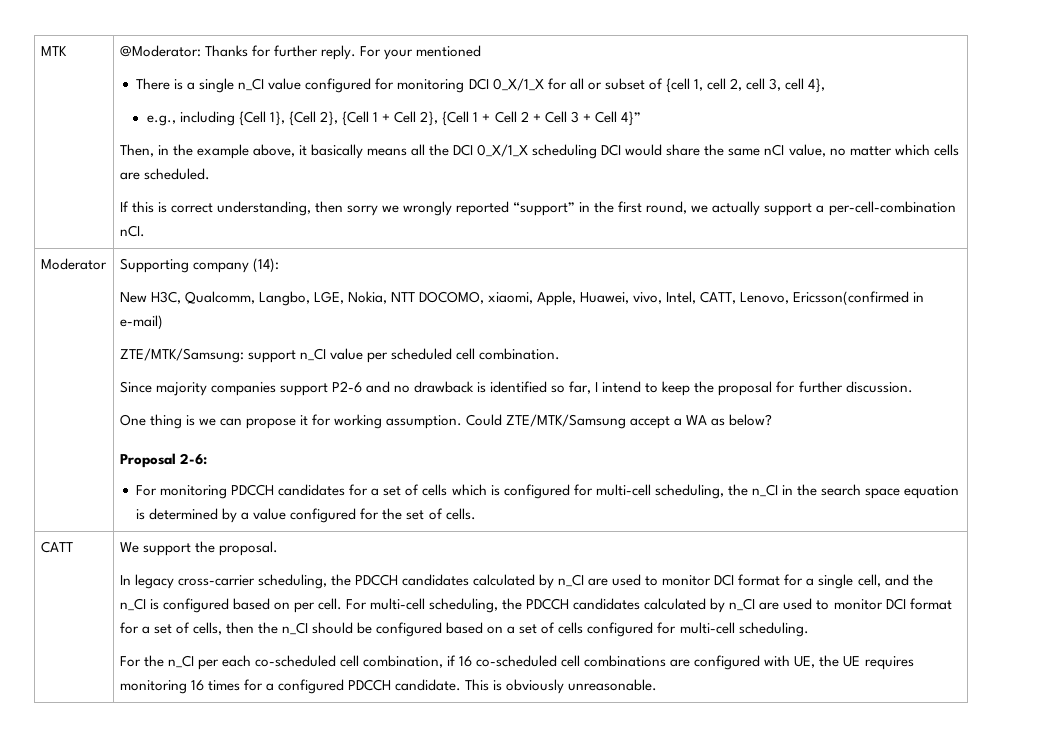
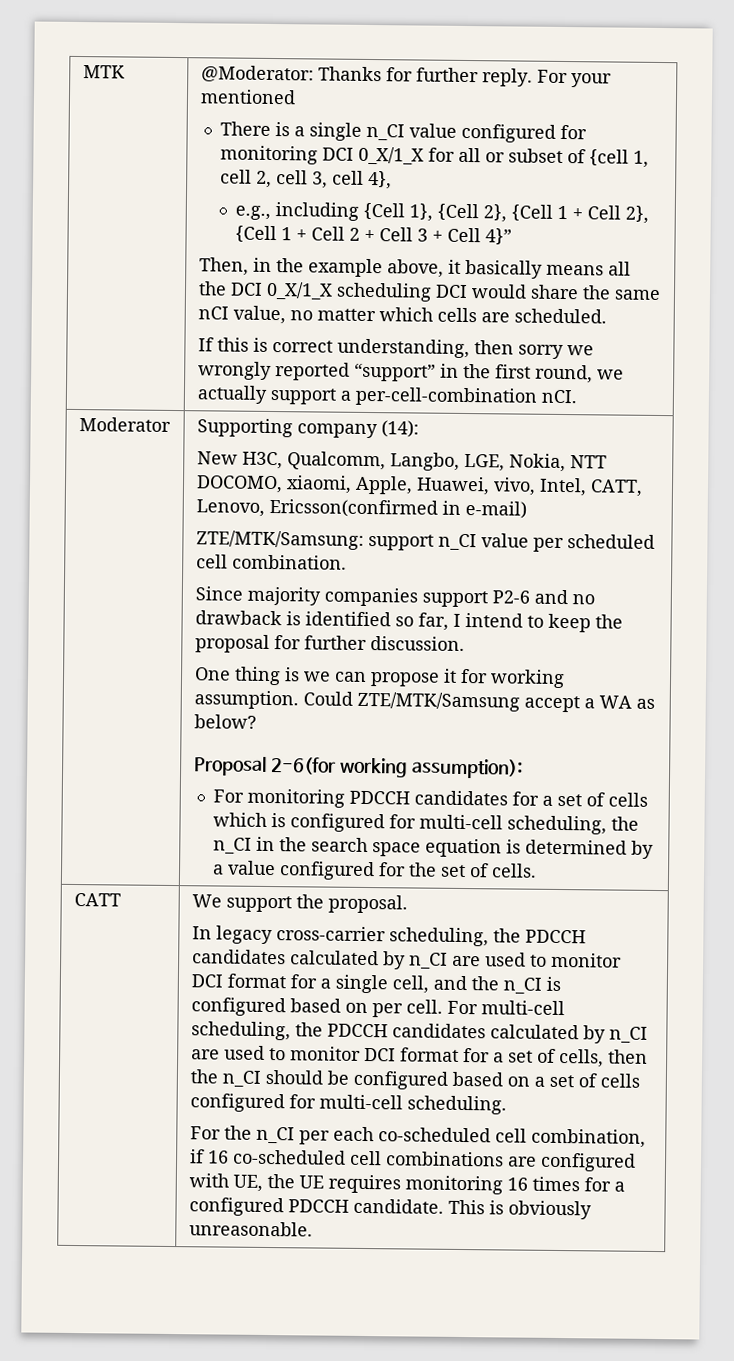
- Proposal 2-6:
+ Proposal 2-6(for working assumption):

